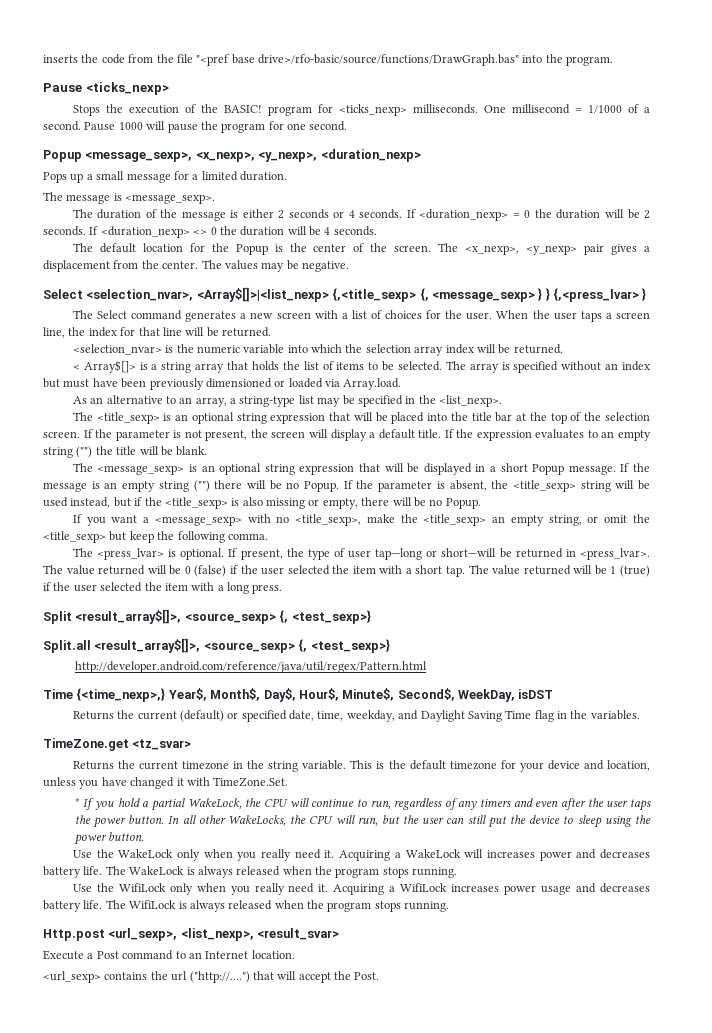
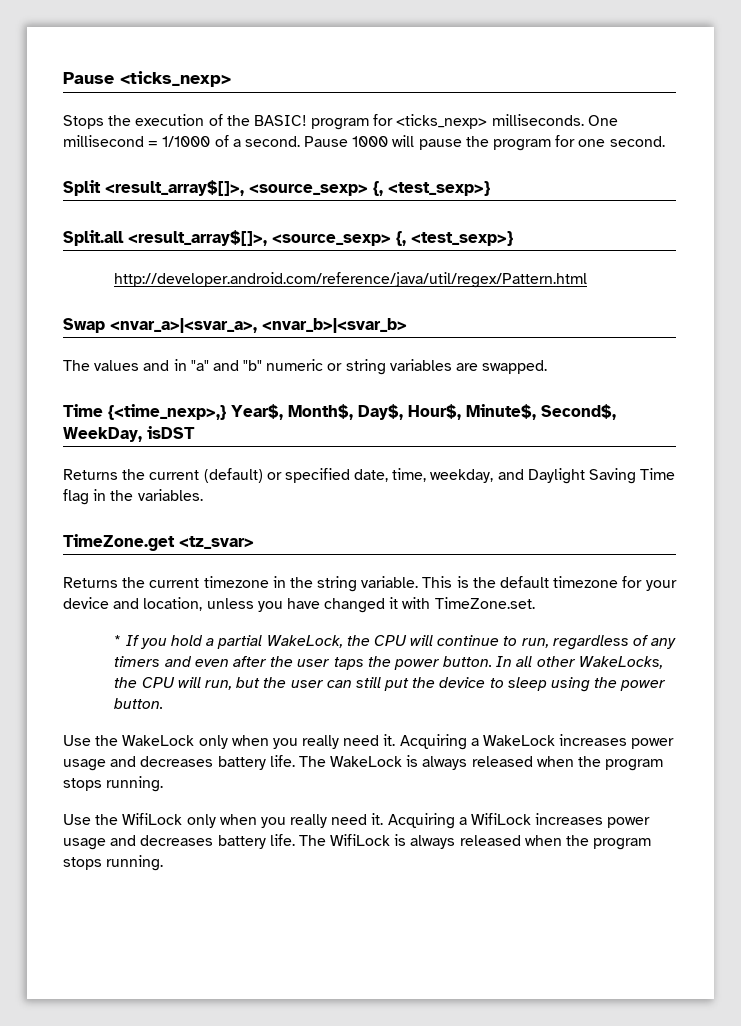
- inserts the code from the file "<pref base drive>/rfo-basic/source/functions/DrawGraph.bas" into the program.
- Popup <message_sexp>, <x_nexp>, <y_nexp>, <duration_nexp>
- Pops up a small message for a limited duration.
- The message is <message_sexp>.
- The duration of the message is either 2 seconds or 4 seconds. If <duration_nexp> = 0 the duration will be 2 seconds. If <duration_nexp> <> 0 the duration will be 4 seconds.
- The default location for the Popup is the center of the screen. The <x_nexp>, <y_nexp> pair gives a displacement from the center. The values may be negative.
- Select <selection_nvar>, <Array$[]>|<list_nexp> {,<title_sexp> {, <message_sexp> } } {,<press_lvar> }
- The Select command generates a new screen with a list of choices for the user. When the user taps a screen line, the index for that line will be returned.
- <selection_nvar> is the numeric variable into which the selection array index will be returned.
- < Array$[]> is a string array that holds the list of items to be selected. The array is specified without an index but must have been previously dimensioned or loaded via Array.load.
- As an alternative to an array, a string-type list may be specified in the <list_nexp>.
- The <title_sexp> is an optional string expression that will be placed into the title bar at the top of the selection screen. If the parameter is not present, the screen will display a default title. If the expression evaluates to an empty string ("") the title will be blank.
- The <message_sexp> is an optional string expression that will be displayed in a short Popup message. If the message is an empty string ("") there will be no Popup. If the parameter is absent, the <title_sexp> string will be used instead, but if the <title_sexp> is also missing or empty, there will be no Popup.
- If you want a <message_sexp> with no <title_sexp>, make the <title_sexp> an empty string, or omit the <title_sexp> but keep the following comma.
- The <press_lvar> is optional. If present, the type of user tap—long or short—will be returned in <press_lvar>. The value returned will be 0 (false) if the user selected the item with a short tap. The value returned will be 1 (true) if the user selected the item with a long press.
+ Swap <nvar_a>|<svar_a>, <nvar_b>|<svar_b>
+ The values and in "a" and "b" numeric or string variables are swapped.
- This is the default timezone for your device and location, unless you have changed it with TimeZone.Set.
+ This is the default timezone for your device and location, unless you have changed it with TimeZone.set.
- Acquiring a WakeLock will increases power and decreases battery life.
+ Acquiring a WakeLock increases power usage and decreases battery life.
- Http.post <url_sexp>, <list_nexp>, <result_svar>
- Execute a Post command to an Internet location.
- <url_sexp> contains the url ("http://....") that will accept the Post.

